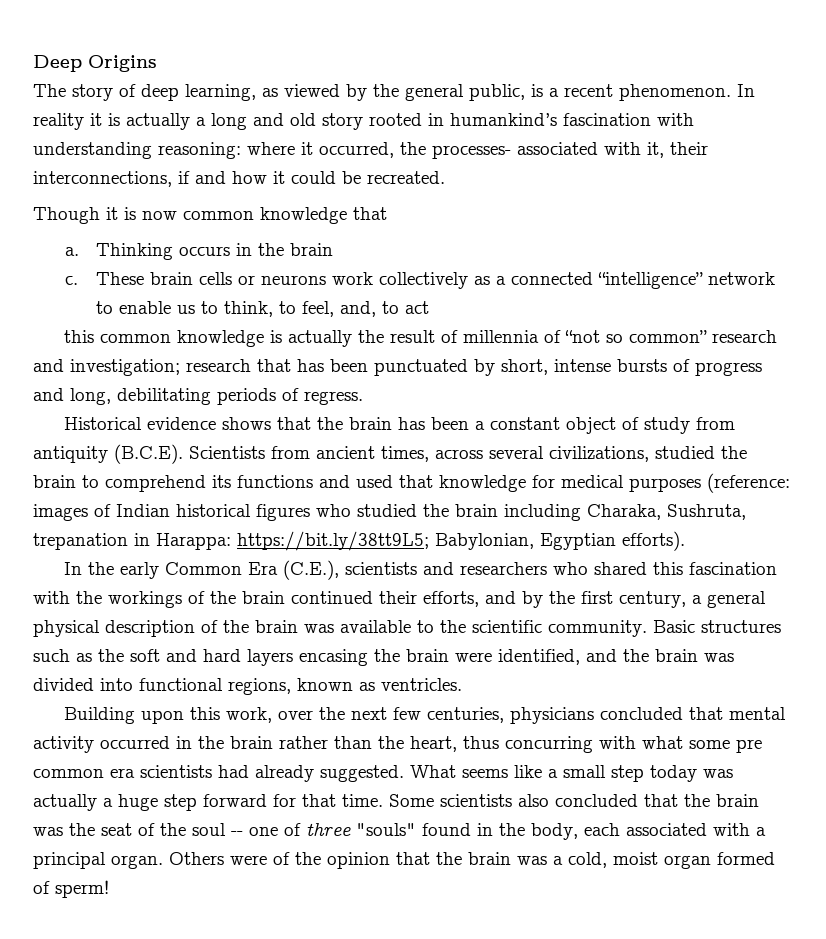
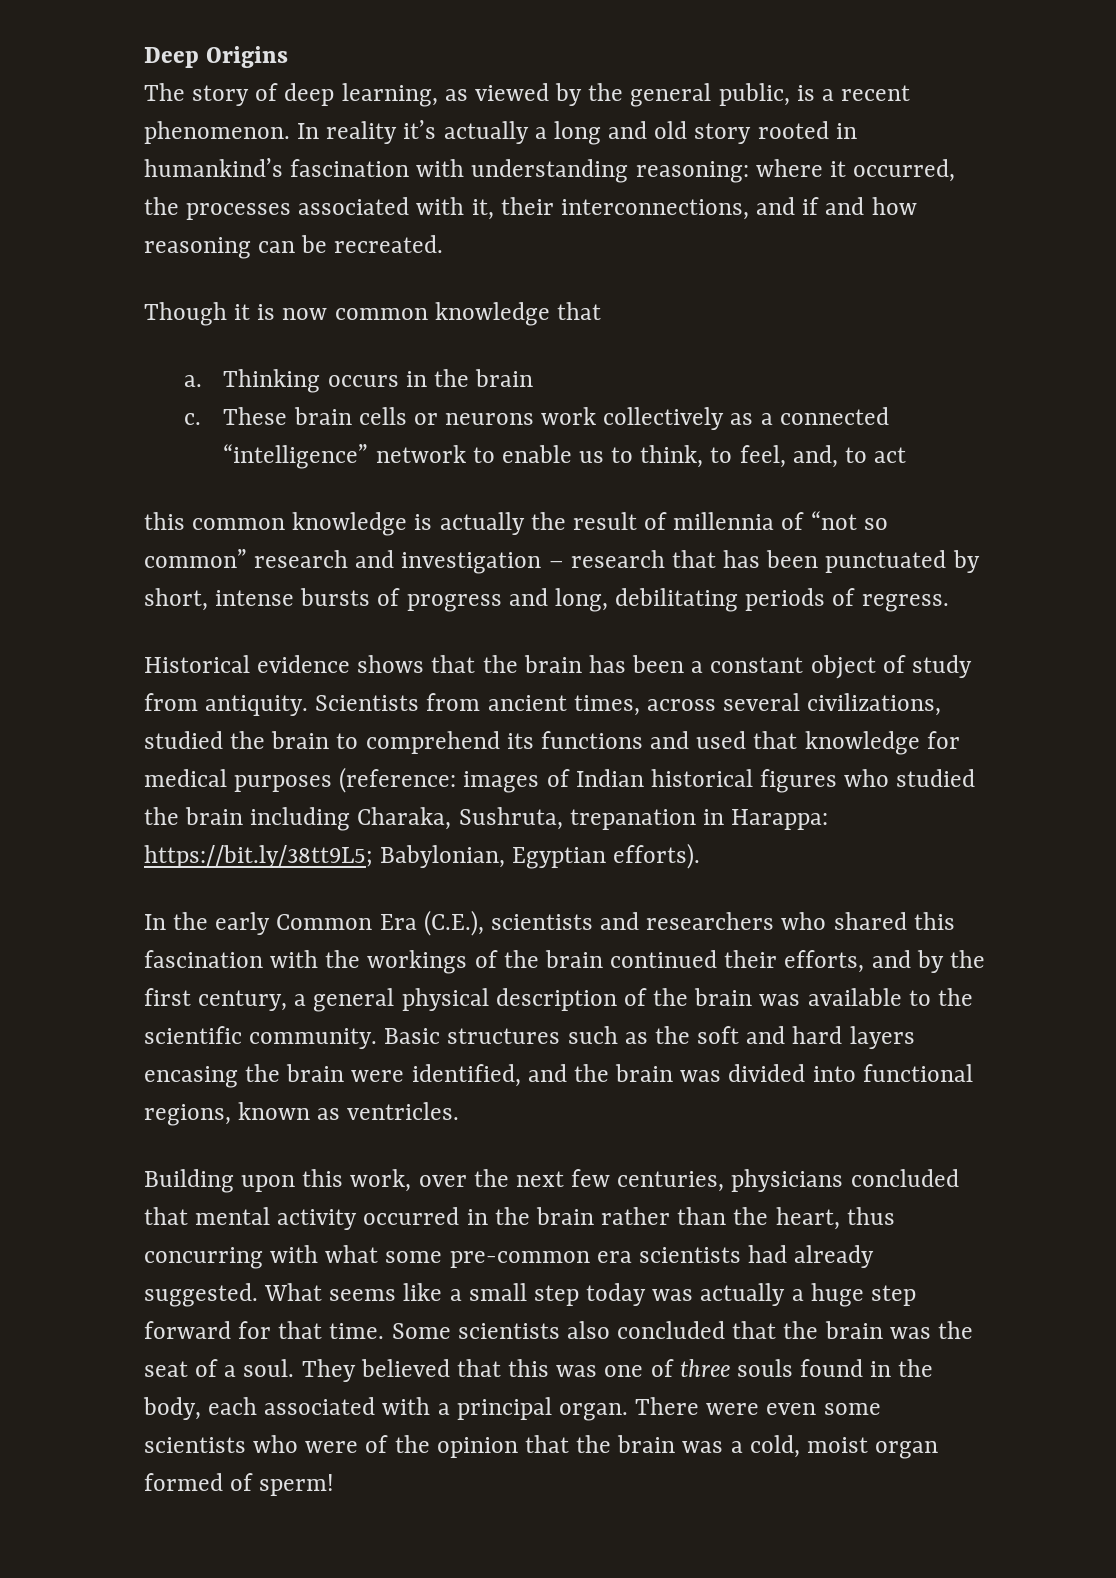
- In reality it is actually a long and old story rooted in humankind’s fascination with understanding reasoning: where it occurred, the processes- associated with it, their interconnections, if and how it could be recreated.
+ In reality it’s actually a long and old story rooted in humankind’s fascination with understanding reasoning: where it occurred, the processes associated with it, their interconnections, and if and how reasoning can be recreated.
- this common knowledge is actually the result of millennia of “not so common” research and investigation; research that has been punctuated by short, intense bursts of progress and long, debilitating periods of regress.
+ this common knowledge is actually the result of millennia of “not so common” research and investigation – research that has been punctuated by short, intense bursts of progress and long, debilitating periods of regress.
- Historical evidence shows that the brain has been a constant object of study from antiquity (B.C.E). Scientists from ancient times, across several civilizations, studied the brain to comprehend its functions and used that knowledge for medical purposes (reference: images of Indian historical figures who studied the brain including Charaka, Sushruta, trepanation in Harappa: https://bit.ly/38tt9L5; Babylonian, Egyptian efforts).
+ Historical evidence shows that the brain has been a constant object of study from antiquity. Scientists from ancient times, across several civilizations, studied the brain to comprehend its functions and used that knowledge for medical purposes (reference: images of Indian historical figures who studied the brain including Charaka, Sushruta, trepanation in Harappa: https://bit.ly/38tt9L5; Babylonian, Egyptian efforts).
- Building upon this work, over the next few centuries, physicians concluded that mental activity occurred in the brain rather than the heart, thus concurring with what some pre common era scientists had already suggested.
+ Building upon this work, over the next few centuries, physicians concluded that mental activity occurred in the brain rather than the heart, thus concurring with what some pre-common era scientists had already suggested.
- Some scientists also concluded that the brain was the seat of the soul -- one of three "souls" found in the body, each associated with a principal organ.
+ Some scientists also concluded that the brain was the seat of a soul. They believed that this was one of three souls found in the body, each associated with a principal organ.
- Others were of the opinion that the brain was a cold, moist organ formed of sperm!
+ There were even some scientists who were of the opinion that the brain was a cold, moist organ formed of sperm!

